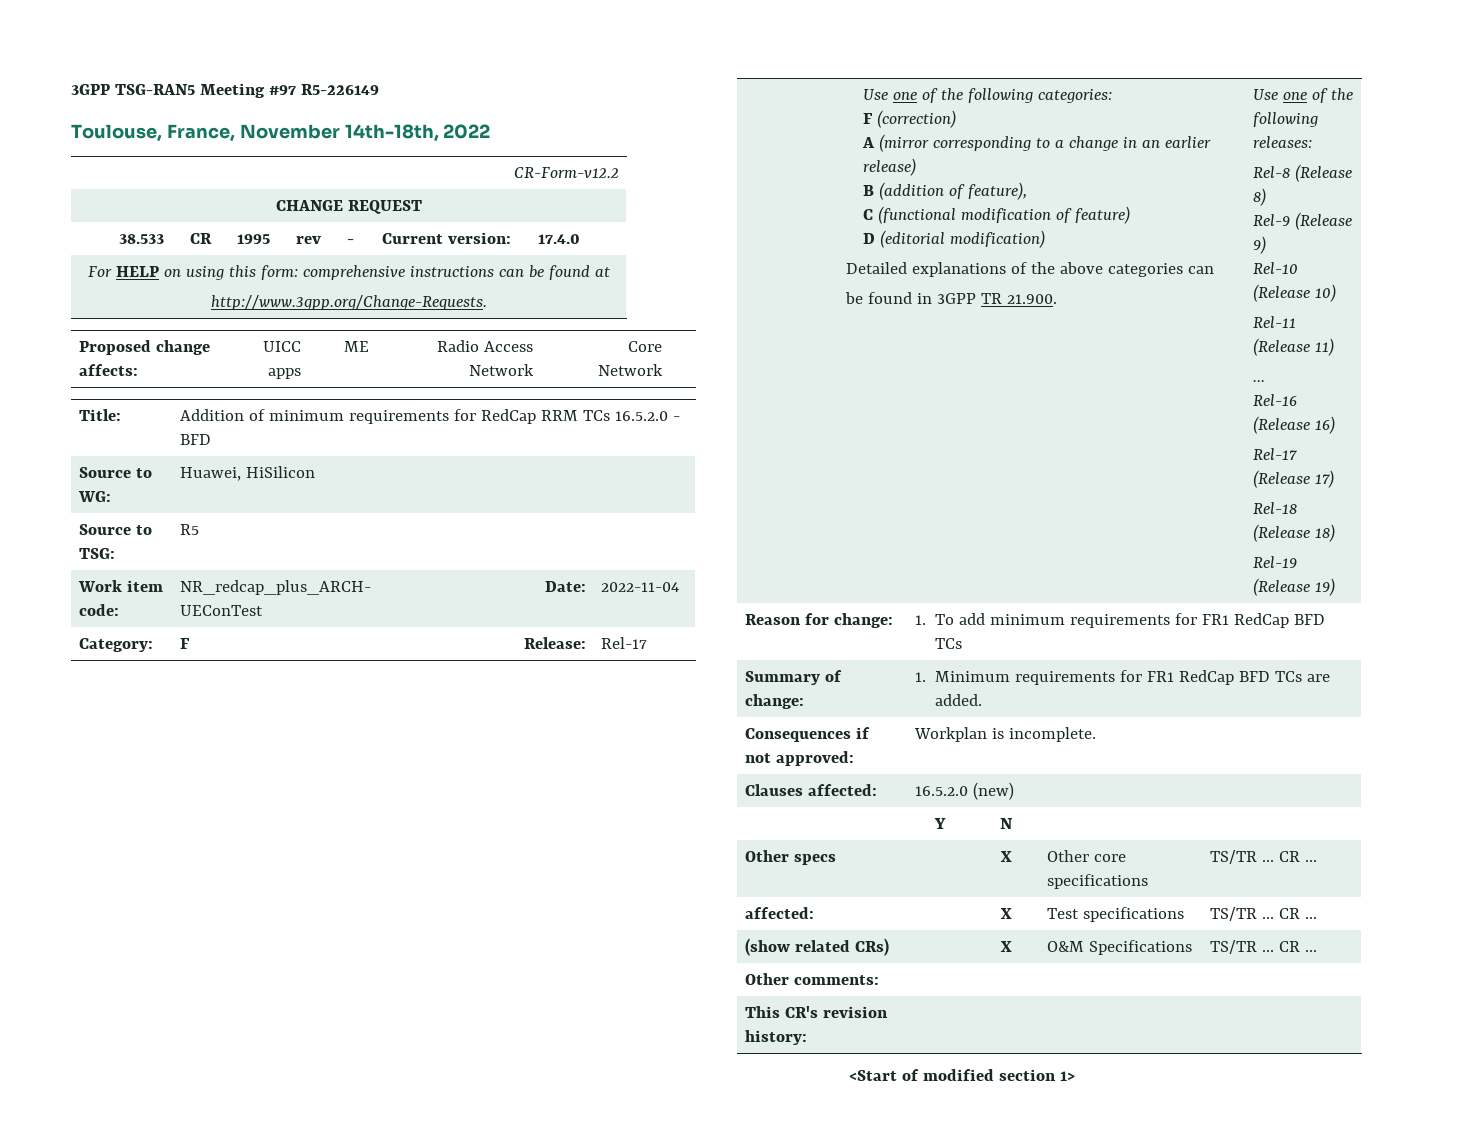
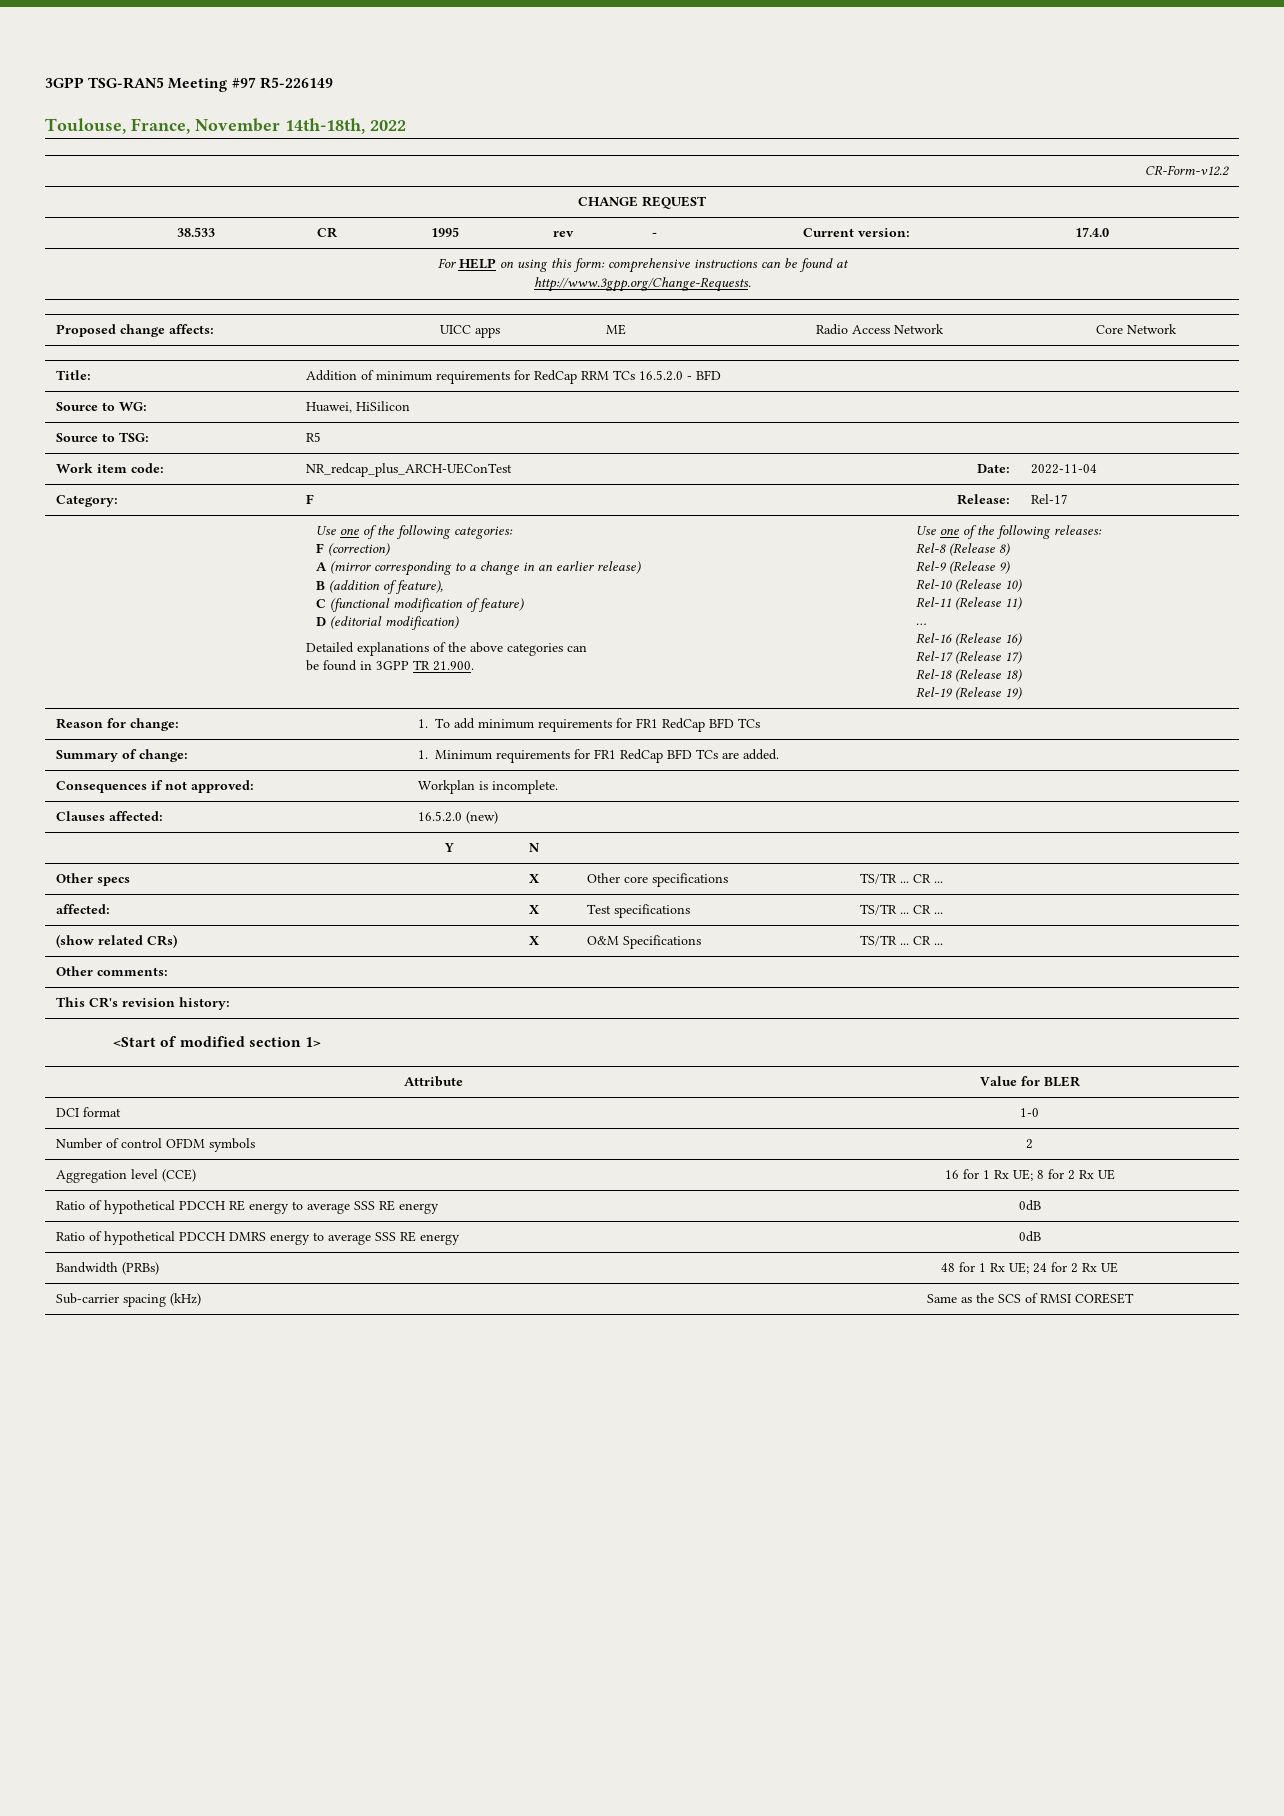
+ Attribute | Value for BLER
+ DCI format | 1-0
+ Number of control OFDM symbols | 2
+ Aggregation level (CCE) | 16 for 1 Rx UE; 8 for 2 Rx UE
+ Ratio of hypothetical PDCCH RE energy to average SSS RE energy | 0dB
+ Ratio of hypothetical PDCCH DMRS energy to average SSS RE energy | 0dB
+ Bandwidth (PRBs) | 48 for 1 Rx UE; 24 for 2 Rx UE
+ Sub-carrier spacing (kHz) | Same as the SCS of RMSI CORESET

